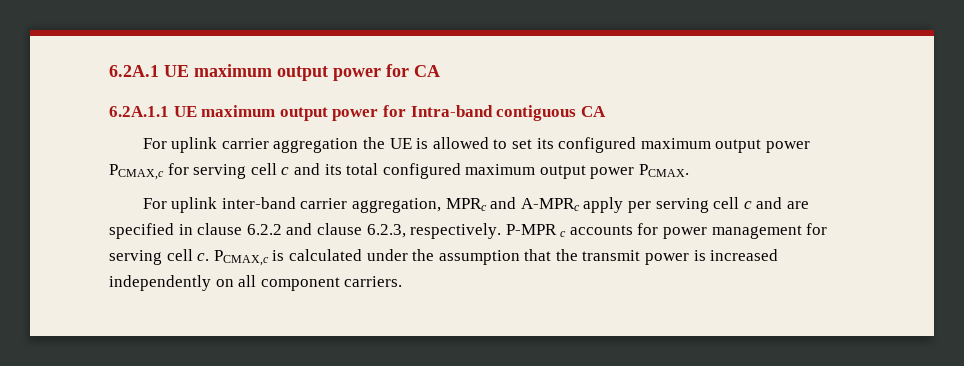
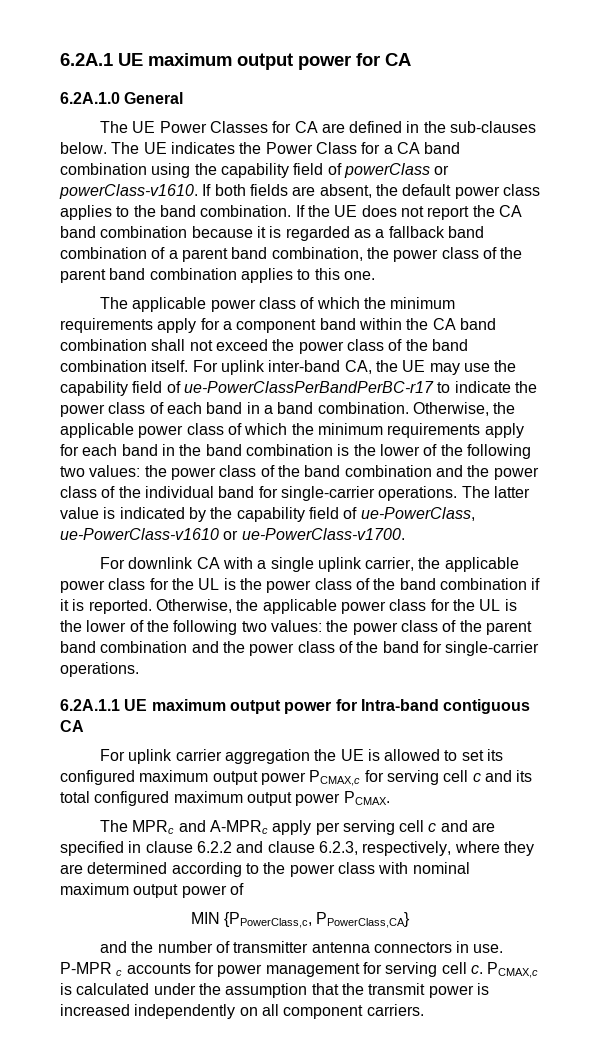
+ 6.2A.1.0 General
+ The UE Power Classes for CA are defined in the sub-clauses below. The UE indicates the Power Class for a CA band combination using the capability field of powerClass or powerClass-v1610. If both fields are absent, the default power class applies to the band combination. If the UE does not report the CA band combination because it is regarded as a fallback band combination of a parent band combination, the power class of the parent band combination applies to this one.
+ The applicable power class of which the minimum requirements apply for a component band within the CA band combination shall not exceed the power class of the band combination itself. For uplink inter-band CA, the UE may use the capability field of ue-PowerClassPerBandPerBC-r17 to indicate the power class of each band in a band combination. Otherwise, the applicable power class of which the minimum requirements apply for each band in the band combination is the lower of the following two values: the power class of the band combination and the power class of the individual band for single-carrier operations. The latter value is indicated by the capability field of ue-PowerClass, ue-PowerClass-v1610 or ue-PowerClass-v1700.
+ For downlink CA with a single uplink carrier, the applicable power class for the UL is the power class of the band combination if it is reported. Otherwise, the applicable power class for the UL is the lower of the following two values: the power class of the parent band combination and the power class of the band for single-carrier operations.
- For uplink inter-band carrier aggregation, MPRc and A-MPRc apply per serving cell c and are specified in clause 6.2.2 and clause 6.2.3, respectively.
+ The MPRc and A-MPRc apply per serving cell c and are specified in clause 6.2.2 and clause 6.2.3, respectively, where they are determined according to the power class with nominal maximum output power of
+ MIN {PPowerClass,c, PPowerClass,CA}
+ and the number of transmitter antenna connectors in use.

